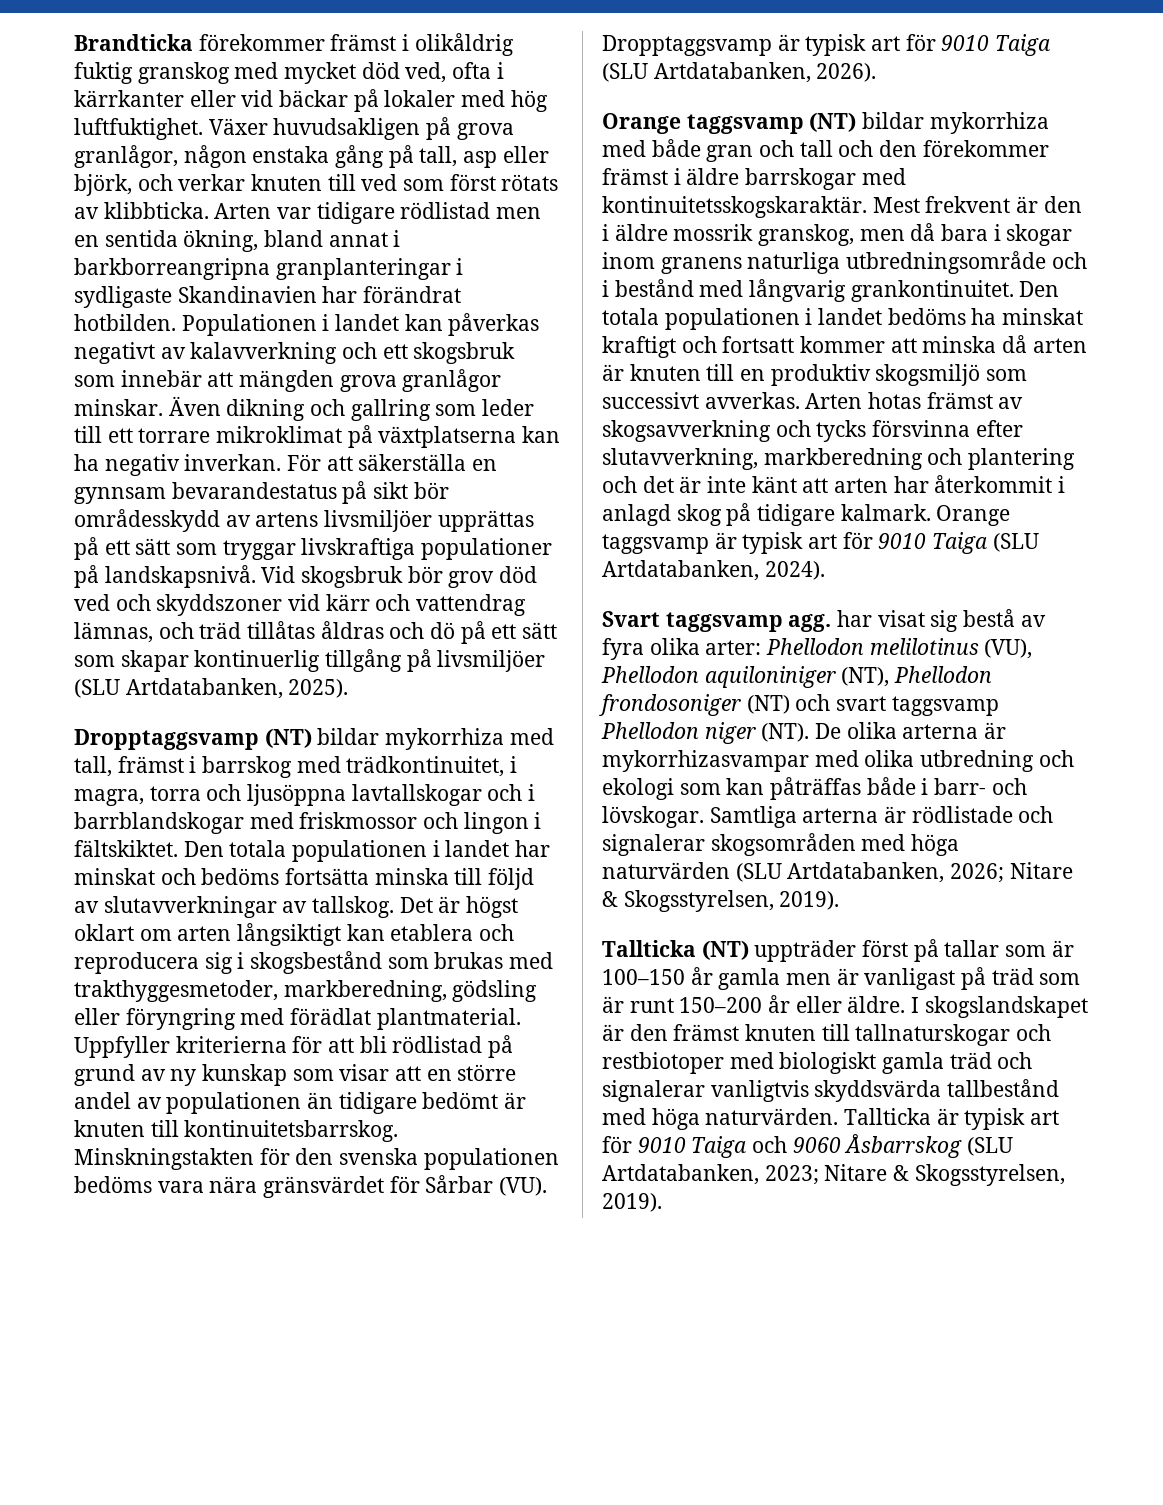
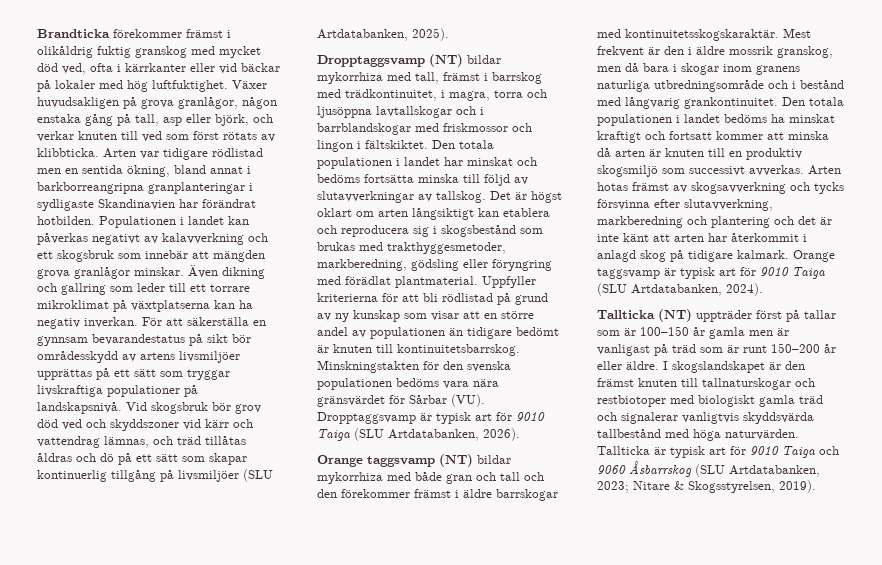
- Svart taggsvamp agg. har visat sig bestå av fyra olika arter: Phellodon melilotinus (VU), Phellodon aquiloniniger (NT), Phellodon frondosoniger (NT) och svart taggsvamp Phellodon niger (NT). De olika arterna är mykorrhizasvampar med olika utbredning och ekologi som kan påträffas både i barr- och lövskogar. Samtliga arterna är rödlistade och signalerar skogsområden med höga naturvärden (SLU Artdatabanken, 2026; Nitare & Skogsstyrelsen, 2019).

